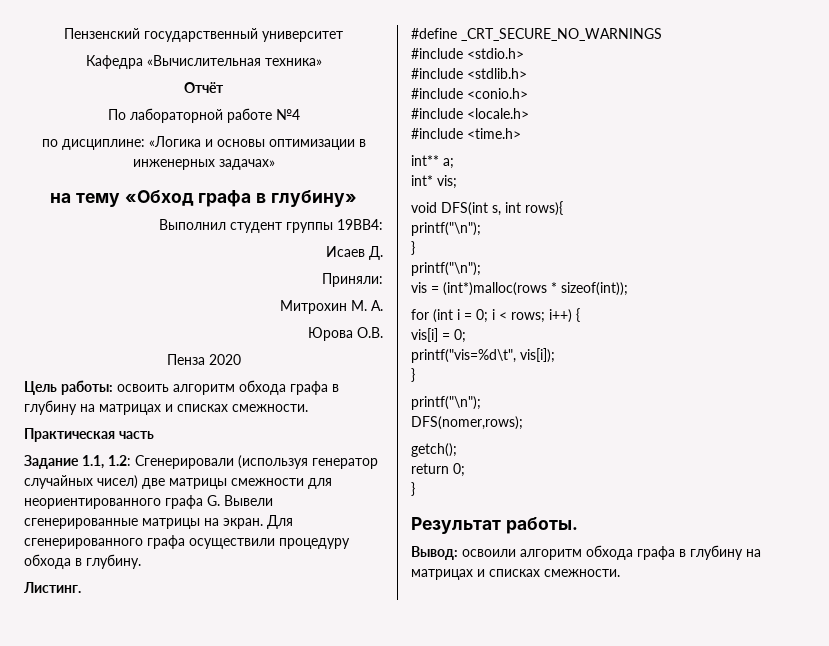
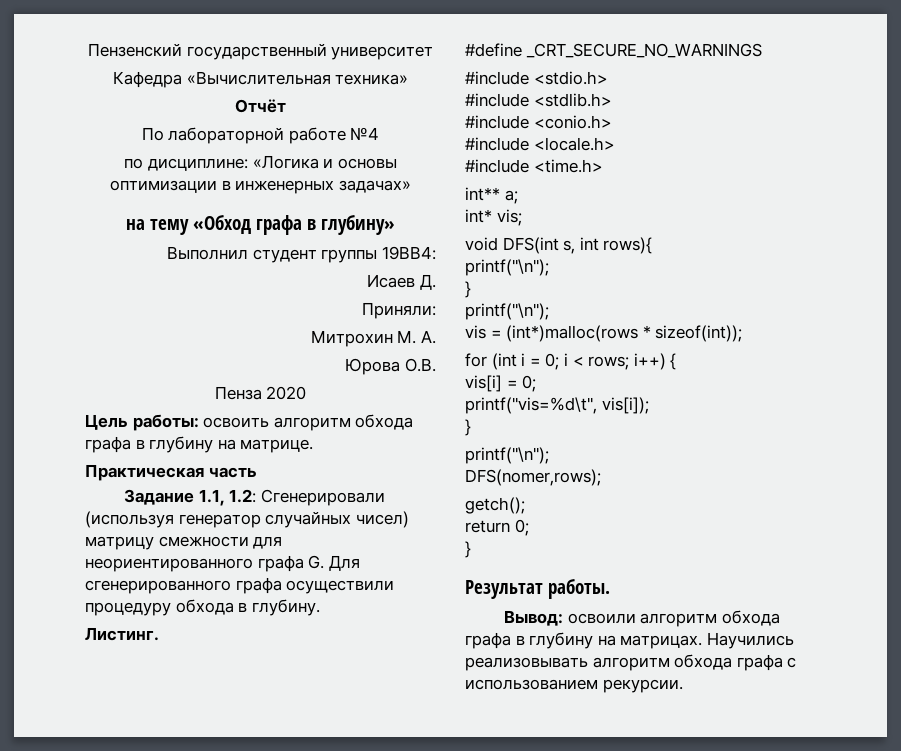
- Цель работы: освоить алгоритм обхода графа в глубину на матрицах и списках смежности.
+ Цель работы: освоить алгоритм обхода графа в глубину на матрице.
- Задание 1.1, 1.2: Сгенерировали (используя генератор случайных чисел) две матрицы смежности для неориентированного графа G. Вывели сгенерированные матрицы на экран. Для сгенерированного графа осуществили процедуру обхода в глубину.
+ Задание 1.1, 1.2: Сгенерировали (используя генератор случайных чисел) матрицу смежности для неориентированного графа G. Для сгенерированного графа осуществили процедуру обхода в глубину.
- Вывод: освоили алгоритм обхода графа в глубину на матрицах и списках смежности.
+ Вывод: освоили алгоритм обхода графа в глубину на матрицах. Научились реализовывать алгоритм обхода графа с использованием рекурсии.

